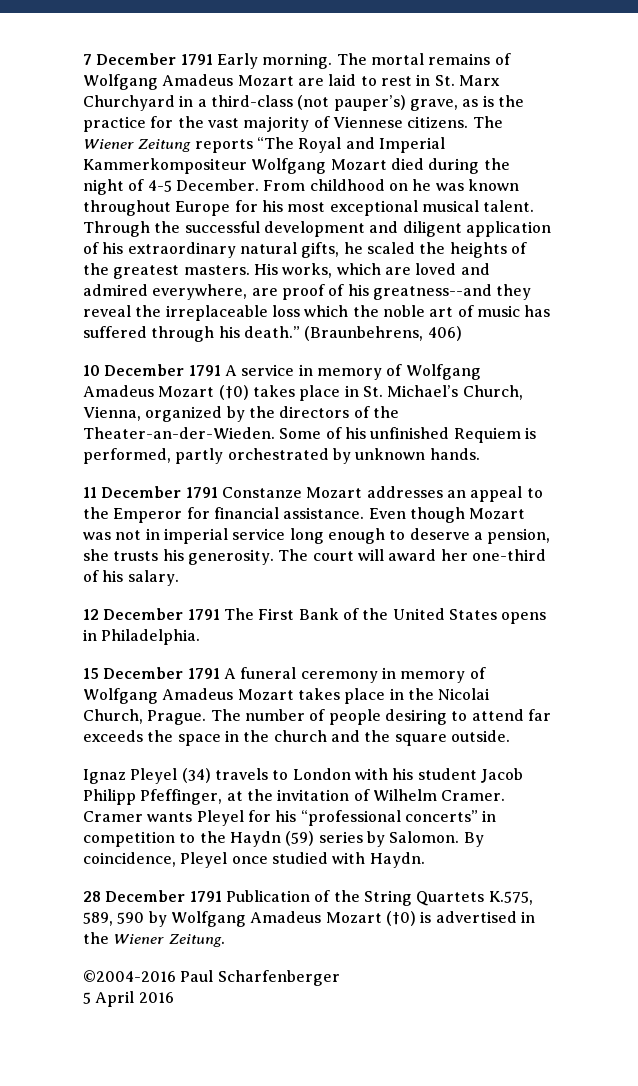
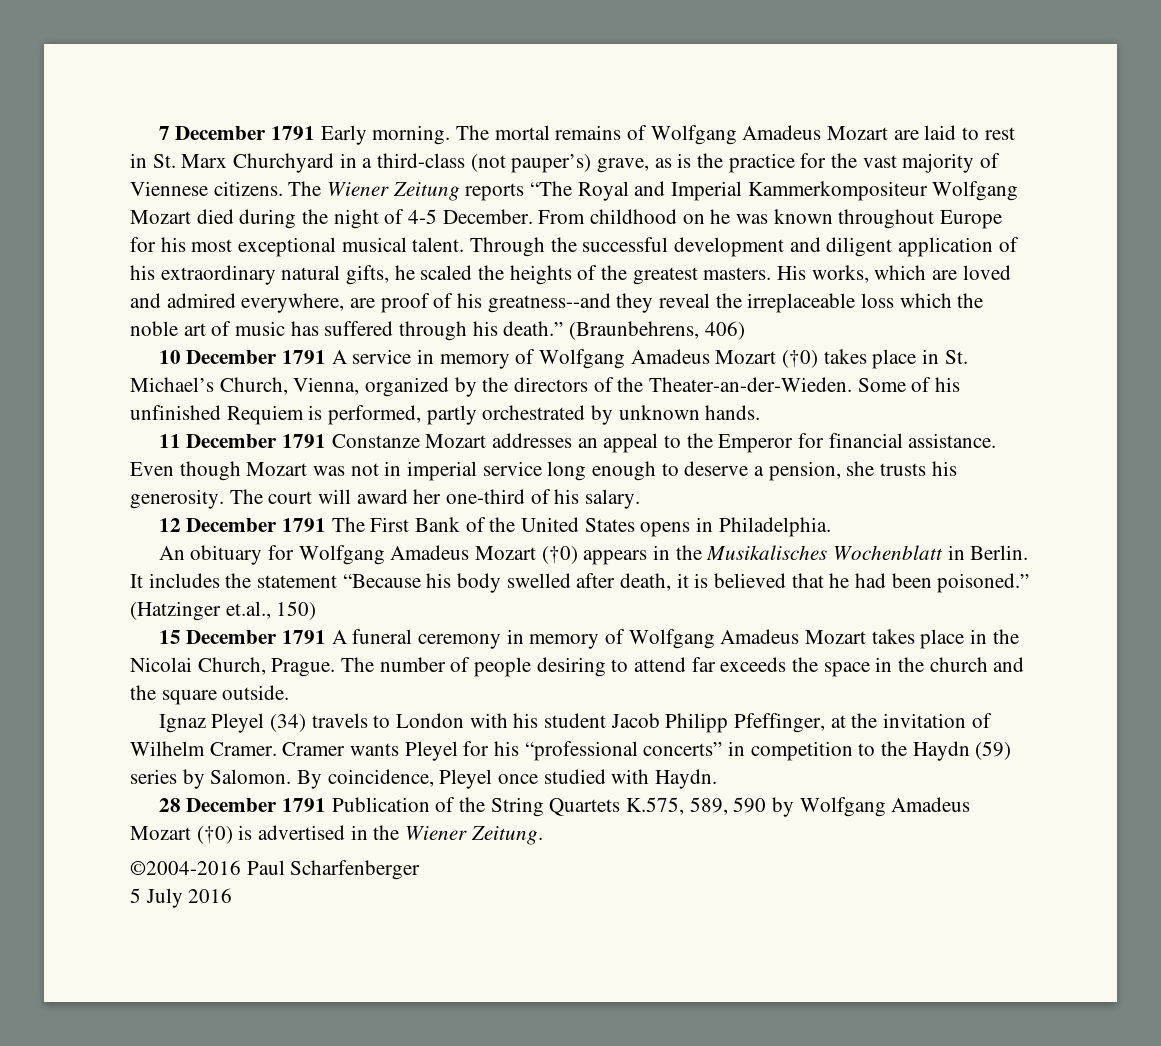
+ An obituary for Wolfgang Amadeus Mozart (†0) appears in the Musikalisches Wochenblatt in Berlin. It includes the statement “Because his body swelled after death, it is believed that he had been poisoned.” (Hatzinger et.al., 150)
- 5 April 2016
+ 5 July 2016

